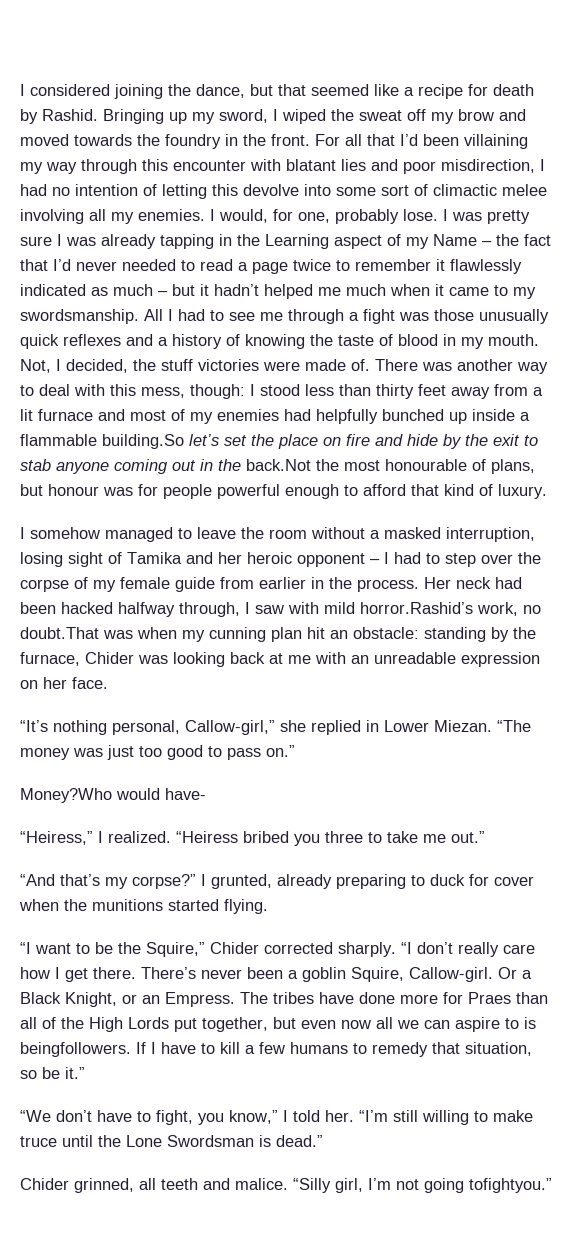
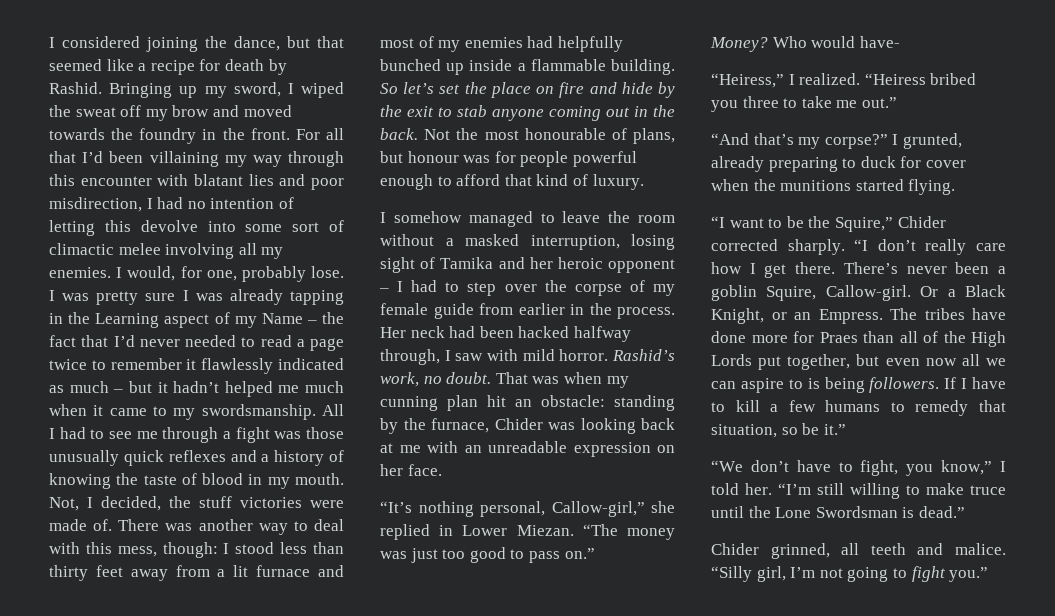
- I stood less than thirty feet away from a lit furnace and most of my enemies had helpfully bunched up inside a flammable building.So let’s set the place on fire and hide by the exit to stab anyone coming out in the back.Not the most honourable of plans, but honour was for people powerful enough to afford that kind of luxury.
+ I stood less than thirty feet away from a lit furnace and most of my enemies had helpfully bunched up inside a flammable building. So let’s set the place on fire and hide by the exit to stab anyone coming out in the back. Not the most honourable of plans, but honour was for people powerful enough to afford that kind of luxury.
- Her neck had been hacked halfway through, I saw with mild horror.Rashid’s work, no doubt.That was when my cunning plan hit an obstacle: standing by the furnace, Chider was looking back at me with an unreadable expression on her face.
+ Her neck had been hacked halfway through, I saw with mild horror. Rashid’s work, no doubt. That was when my cunning plan hit an obstacle: standing by the furnace, Chider was looking back at me with an unreadable expression on her face.
- Money?Who would have-
+ Money? Who would have-
- The tribes have done more for Praes than all of the High Lords put together, but even now all we can aspire to is beingfollowers.
+ The tribes have done more for Praes than all of the High Lords put together, but even now all we can aspire to is being followers.
- “Silly girl, I’m not going tofightyou.”
+ “Silly girl, I’m not going to fight you.”

